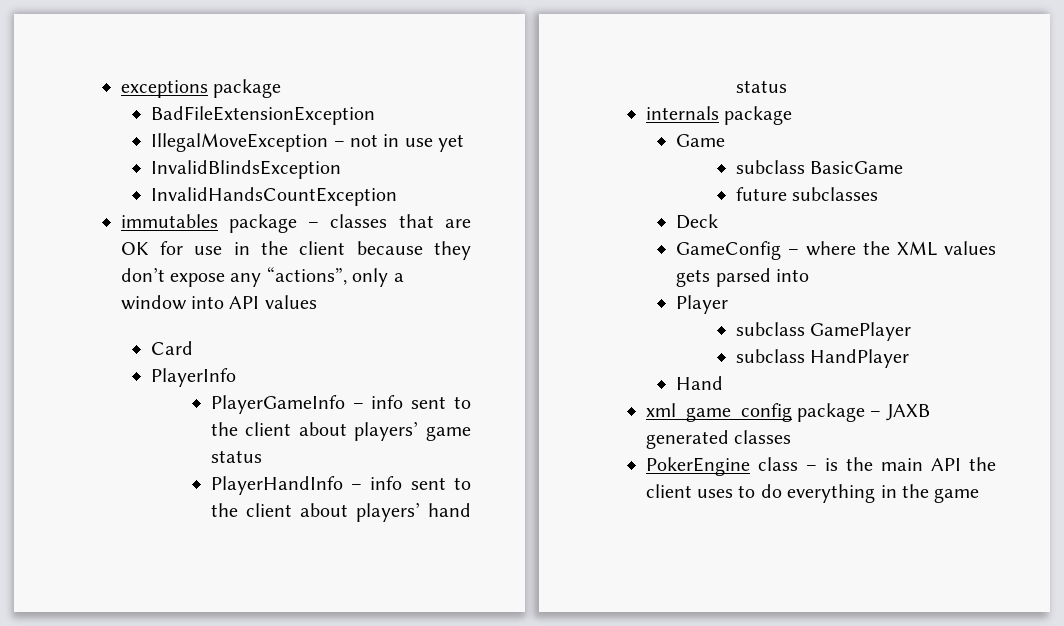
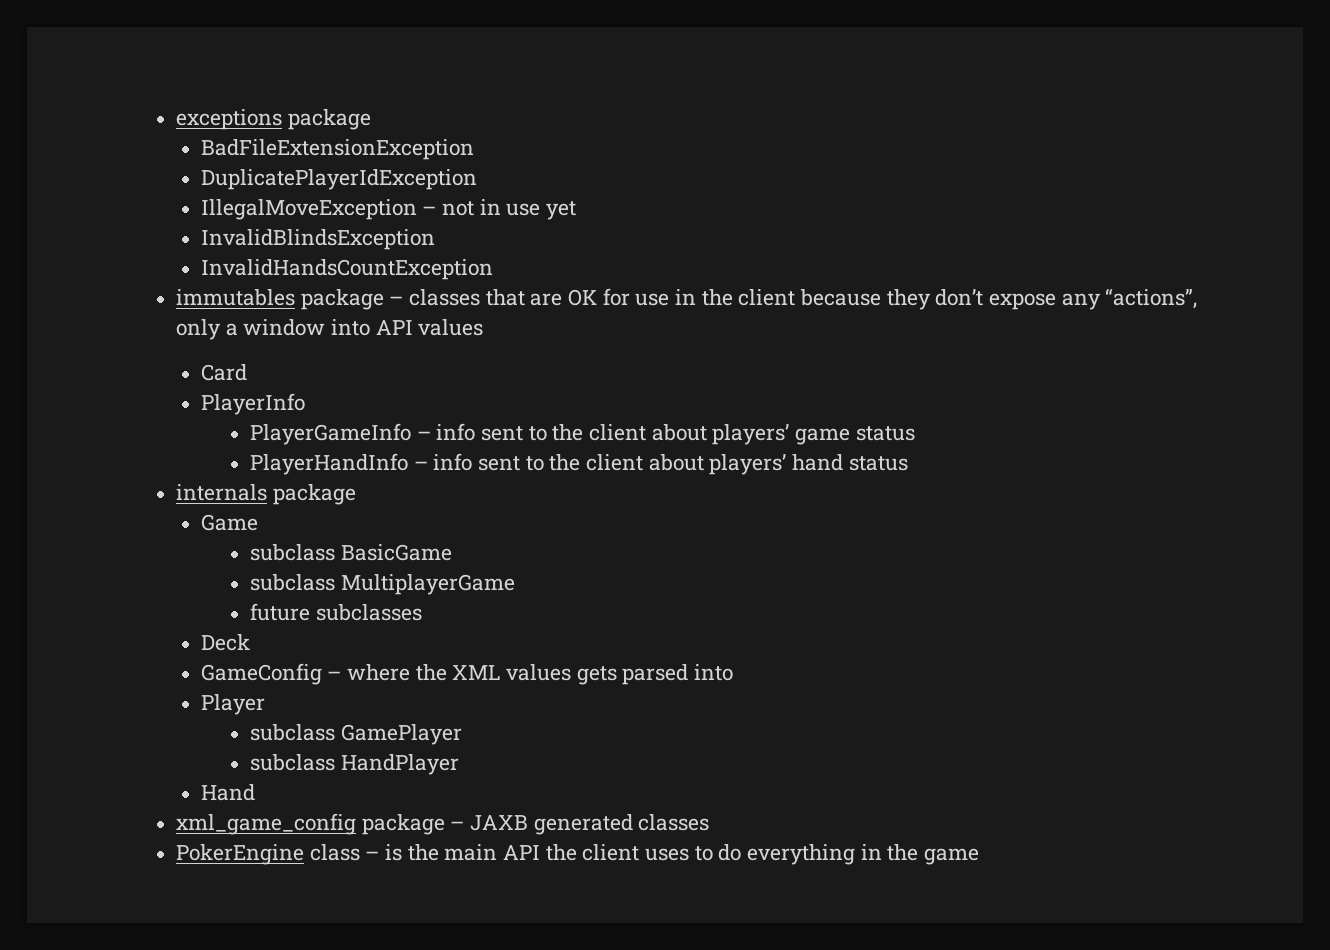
+ DuplicatePlayerIdException
+ subclass MultiplayerGame

